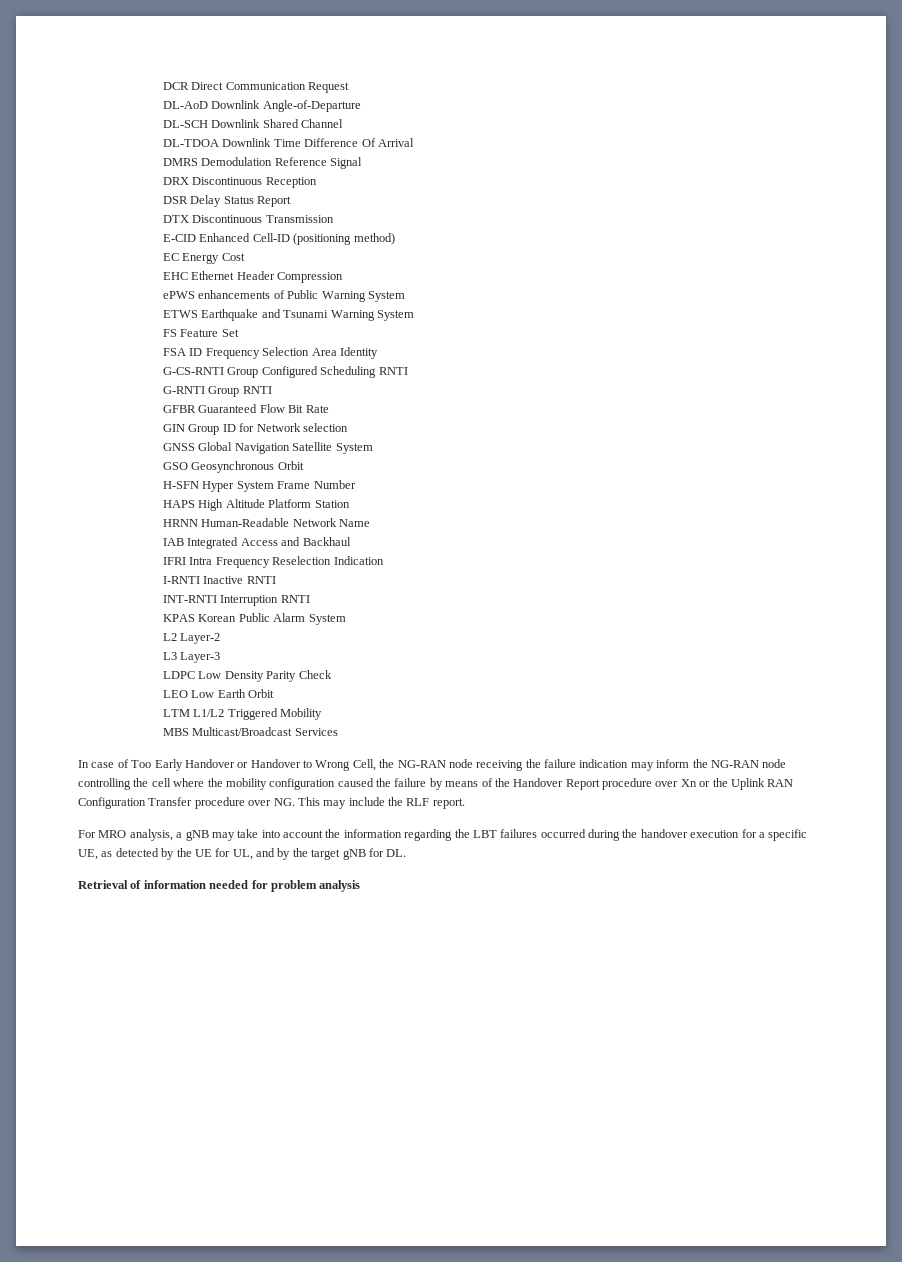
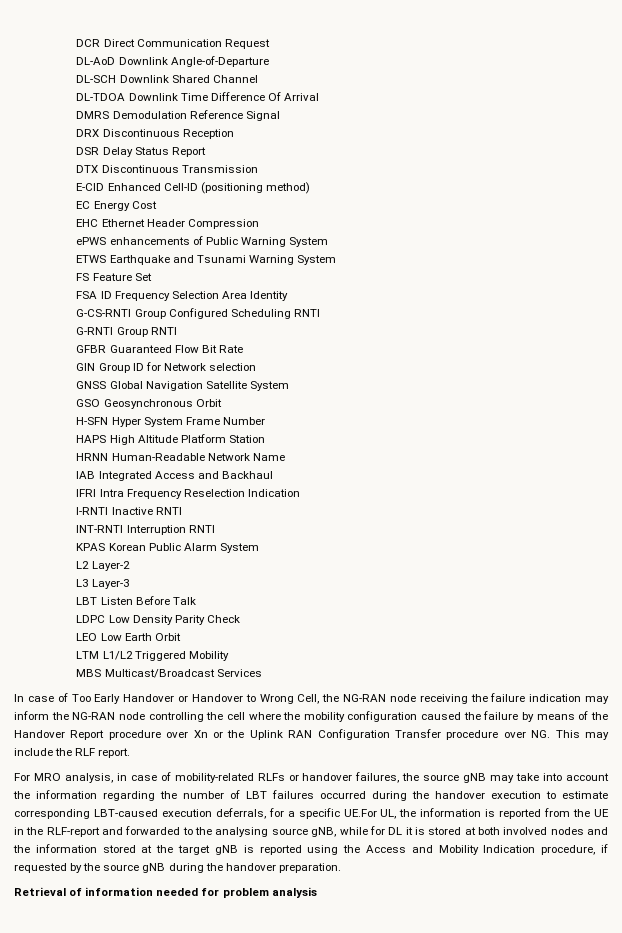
+ LBT Listen Before Talk
- For MRO analysis, a gNB may take into account the information regarding the LBT failures occurred during the handover execution for a specific UE, as detected by the UE for UL, and by the target gNB for DL.
+ For MRO analysis, in case of mobility-related RLFs or handover failures, the source gNB may take into account the information regarding the number of LBT failures occurred during the handover execution to estimate corresponding LBT-caused execution deferrals, for a specific UE.For UL, the information is reported from the UE in the RLF-report and forwarded to the analysing source gNB, while for DL it is stored at both involved nodes and the information stored at the target gNB is reported using the Access and Mobility Indication procedure, if requested by the source gNB during the handover preparation.

